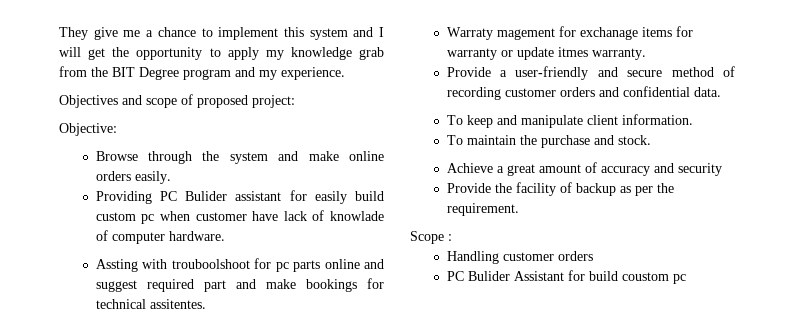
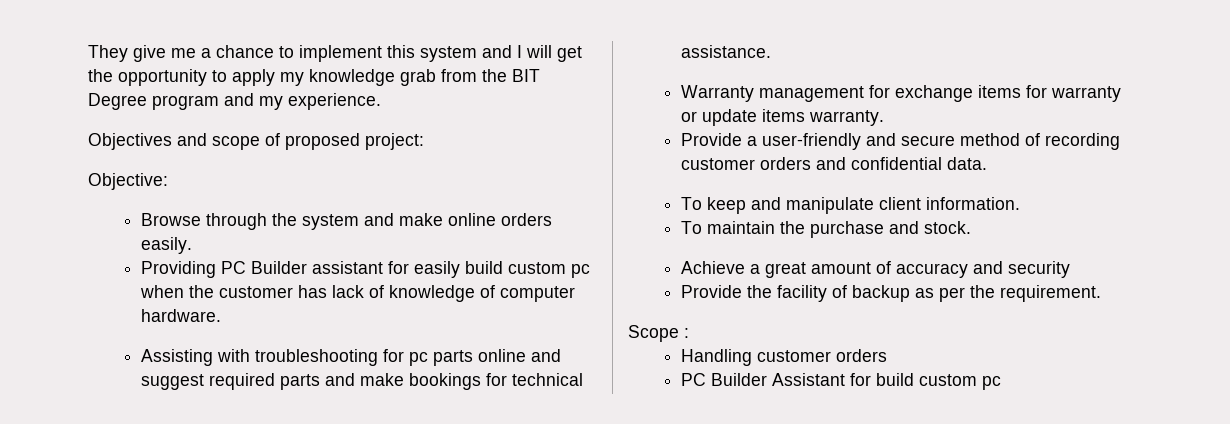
- Providing PC Bulider assistant for easily build custom pc when customer have lack of knowlade of computer hardware.
+ Providing PC Builder assistant for easily build custom pc when the customer has lack of knowledge of computer hardware.
- Assting with trouboolshoot for pc parts online and suggest required part and make bookings for technical assitentes.
- Warraty magement for exchanage items for warranty or update itmes warranty.
+ Assisting with troubleshooting for pc parts online and suggest required parts and make bookings for technical assistance.
+ Warranty management for exchange items for warranty or update items warranty.
- PC Bulider Assistant for build coustom pc
+ PC Builder Assistant for build custom pc

